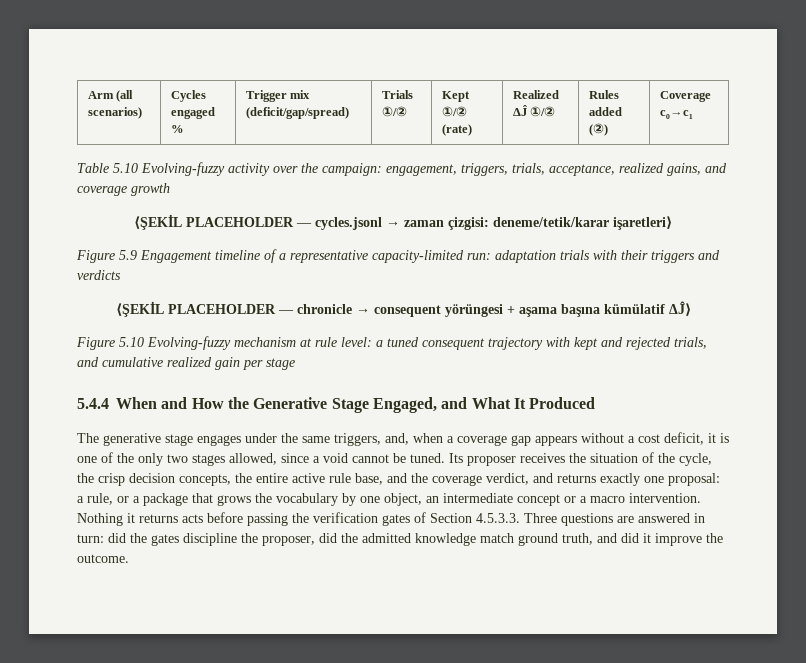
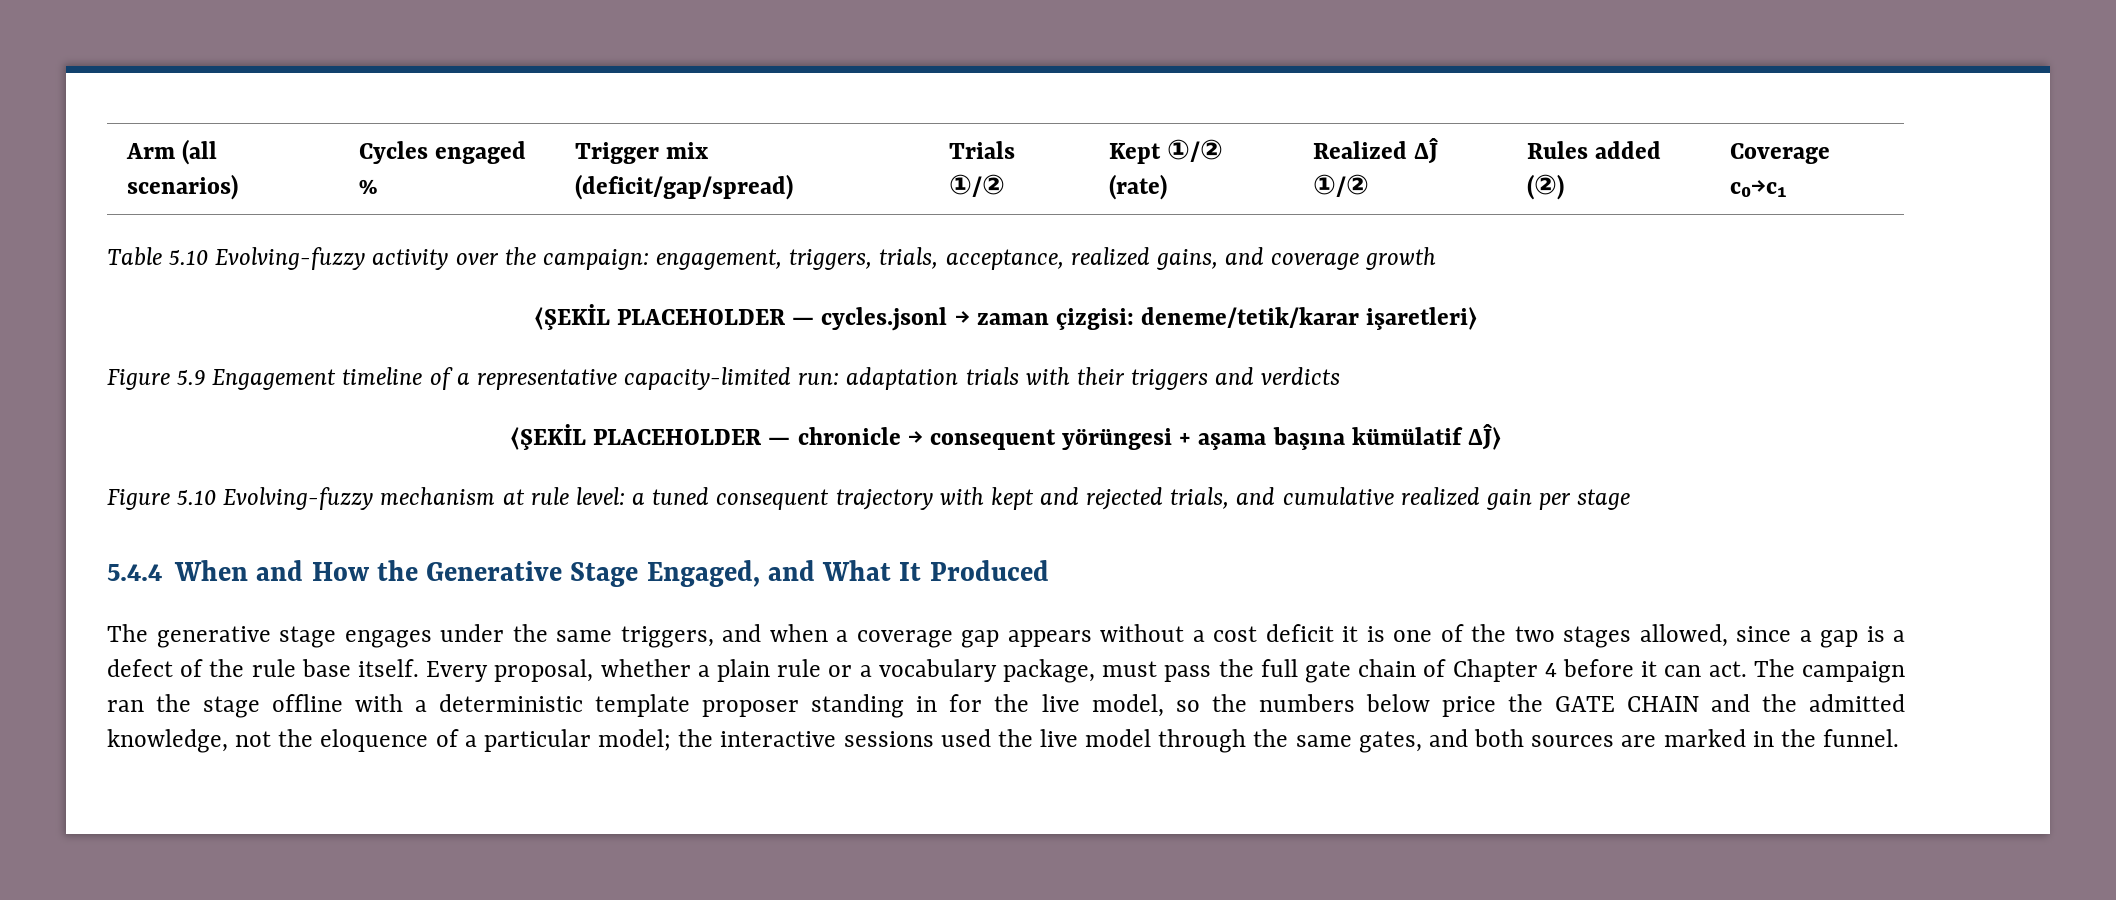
- The generative stage engages under the same triggers, and, when a coverage gap appears without a cost deficit, it is one of the only two stages allowed, since a void cannot be tuned. Its proposer receives the situation of the cycle, the crisp decision concepts, the entire active rule base, and the coverage verdict, and returns exactly one proposal: a rule, or a package that grows the vocabulary by one object, an intermediate concept or a macro intervention. Nothing it returns acts before passing the verification gates of Section 4.5.3.3. Three questions are answered in turn: did the gates discipline the proposer, did the admitted knowledge match ground truth, and did it improve the outcome.
+ The generative stage engages under the same triggers, and when a coverage gap appears without a cost deficit it is one of the two stages allowed, since a gap is a defect of the rule base itself. Every proposal, whether a plain rule or a vocabulary package, must pass the full gate chain of Chapter 4 before it can act. The campaign ran the stage offline with a deterministic template proposer standing in for the live model, so the numbers below price the GATE CHAIN and the admitted knowledge, not the eloquence of a particular model; the interactive sessions used the live model through the same gates, and both sources are marked in the funnel.

